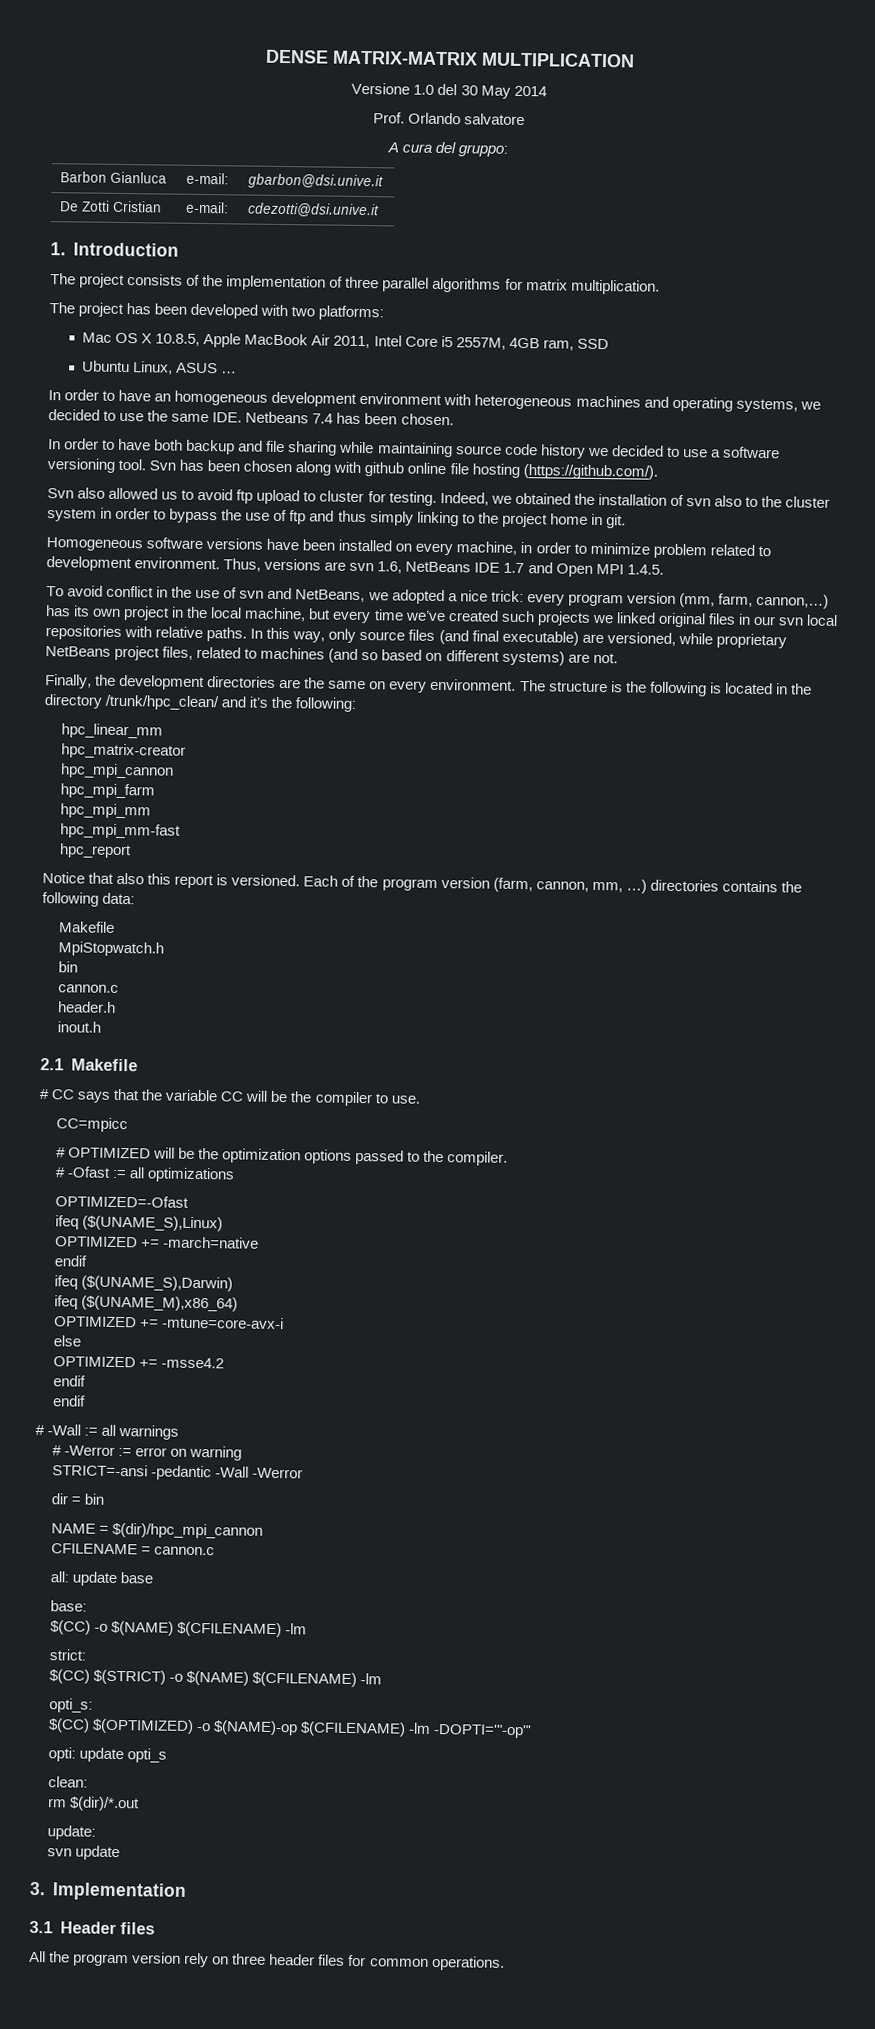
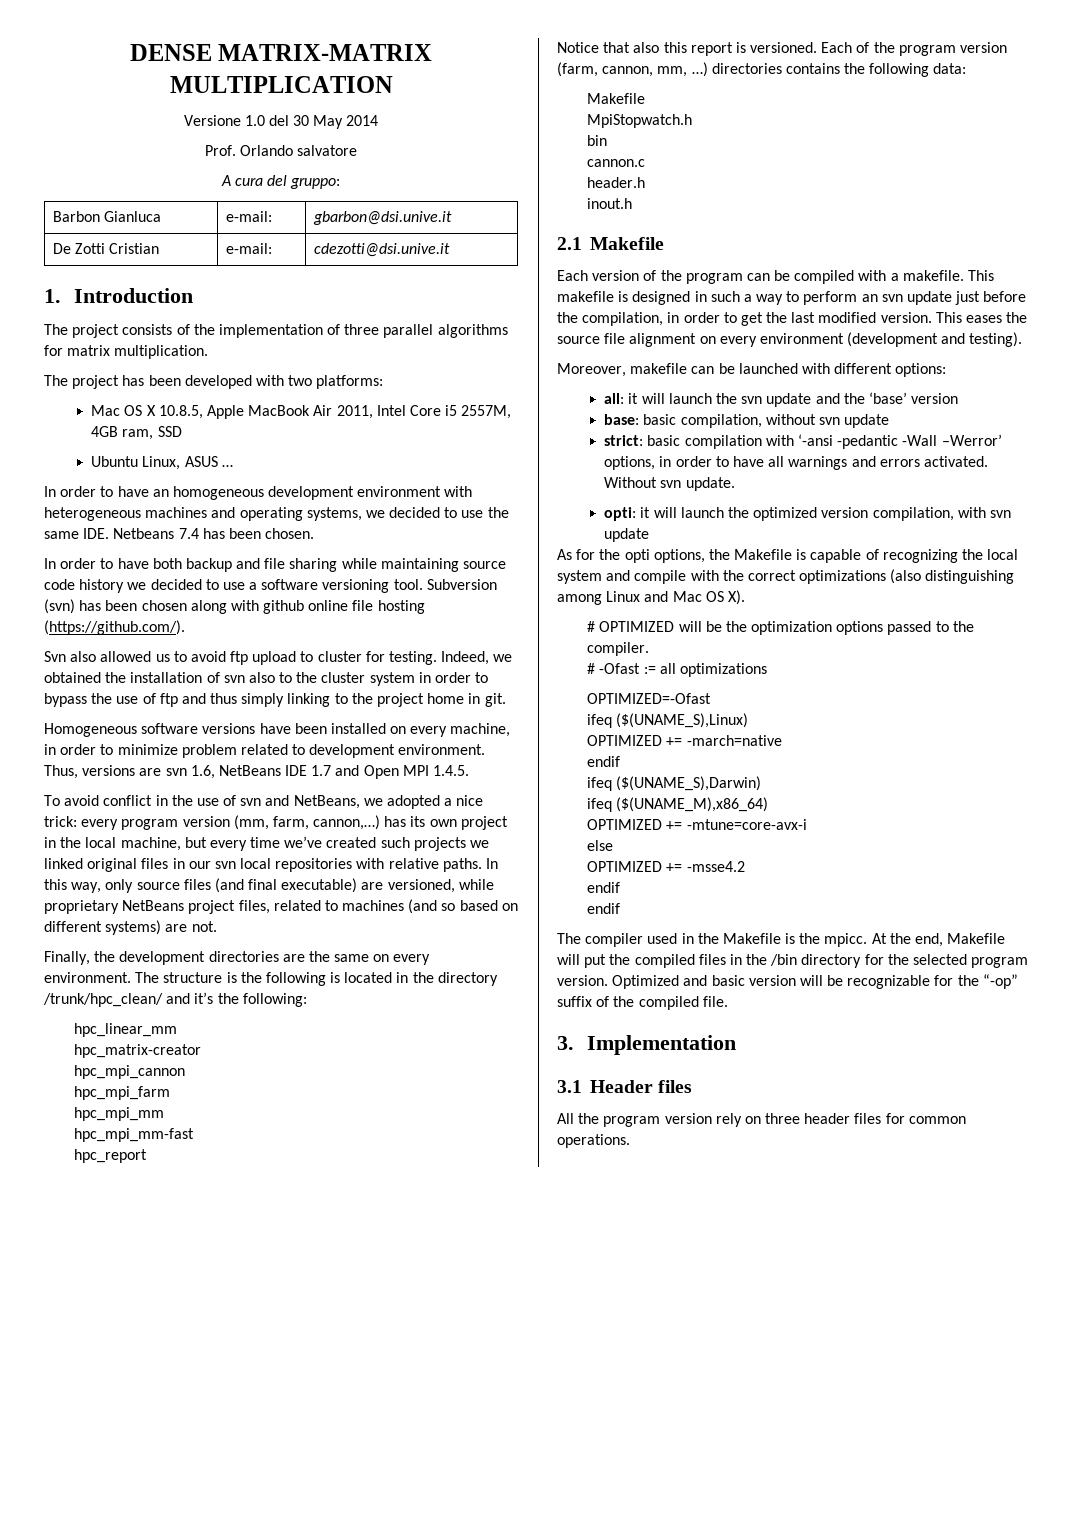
- Svn has been chosen along with github online file hosting (https://github.com/).
+ Subversion (svn) has been chosen along with github online file hosting (https://github.com/).
- # CC says that the variable CC will be the compiler to use.
- CC=mpicc
+ Each version of the program can be compiled with a makefile. This makefile is designed in such a way to perform an svn update just before the compilation, in order to get the last modified version. This eases the source file alignment on every environment (development and testing).
+ Moreover, makefile can be launched with different options:
+ all: it will launch the svn update and the ‘base’ version
+ base: basic compilation, without svn update
+ strict: basic compilation with ‘-ansi -pedantic -Wall –Werror’ options, in order to have all warnings and errors activated. Without svn update.
+ opti: it will launch the optimized version compilation, with svn update
+ As for the opti options, the Makefile is capable of recognizing the local system and compile with the correct optimizations (also distinguishing among Linux and Mac OS X).
- # -Wall := all warnings
- # -Werror := error on warning
- STRICT=-ansi -pedantic -Wall -Werror
- dir = bin
- NAME = $(dir)/hpc_mpi_cannon
- CFILENAME = cannon.c
- all: update base
- base:
- $(CC) -o $(NAME) $(CFILENAME) -lm
- strict:
- $(CC) $(STRICT) -o $(NAME) $(CFILENAME) -lm
- opti_s:
- $(CC) $(OPTIMIZED) -o $(NAME)-op $(CFILENAME) -lm -DOPTI='"-op"'
- opti: update opti_s
- clean:
- rm $(dir)/*.out
- update:
- svn update
+ The compiler used in the Makefile is the mpicc. At the end, Makefile will put the compiled files in the /bin directory for the selected program version. Optimized and basic version will be recognizable for the “-op” suffix of the compiled file.

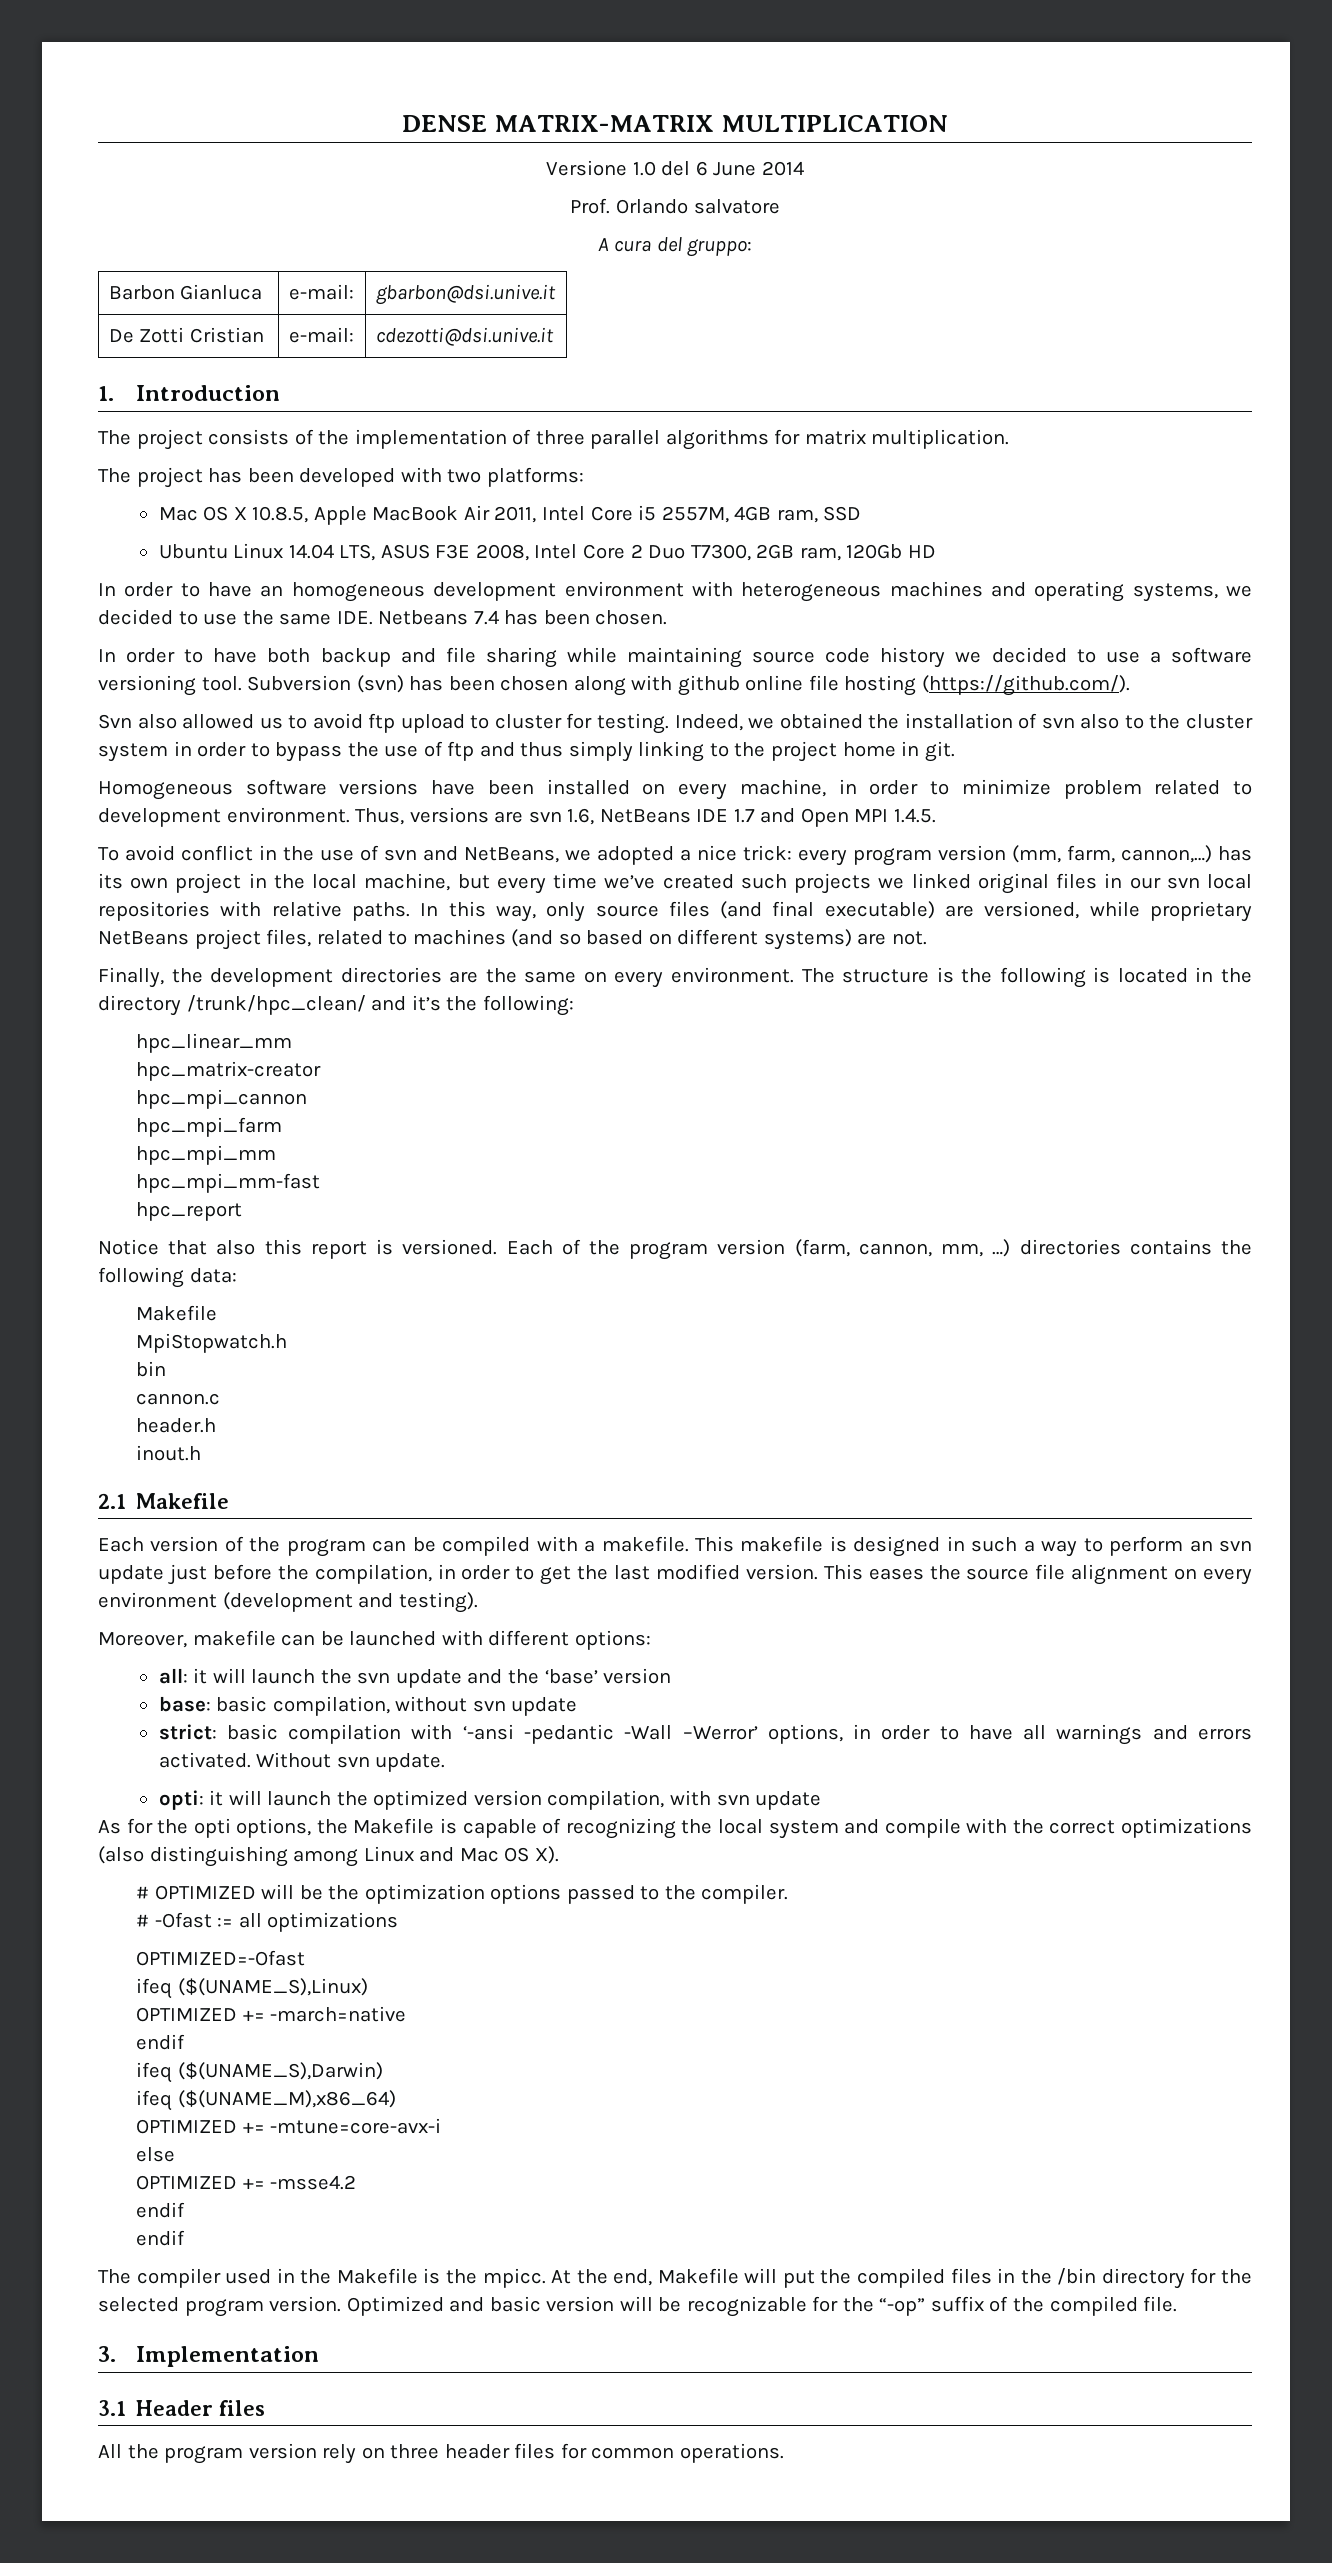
- Versione 1.0 del 30 May 2014
+ Versione 1.0 del 6 June 2014
- Ubuntu Linux, ASUS …
+ Ubuntu Linux 14.04 LTS, ASUS F3E 2008, Intel Core 2 Duo T7300, 2GB ram, 120Gb HD

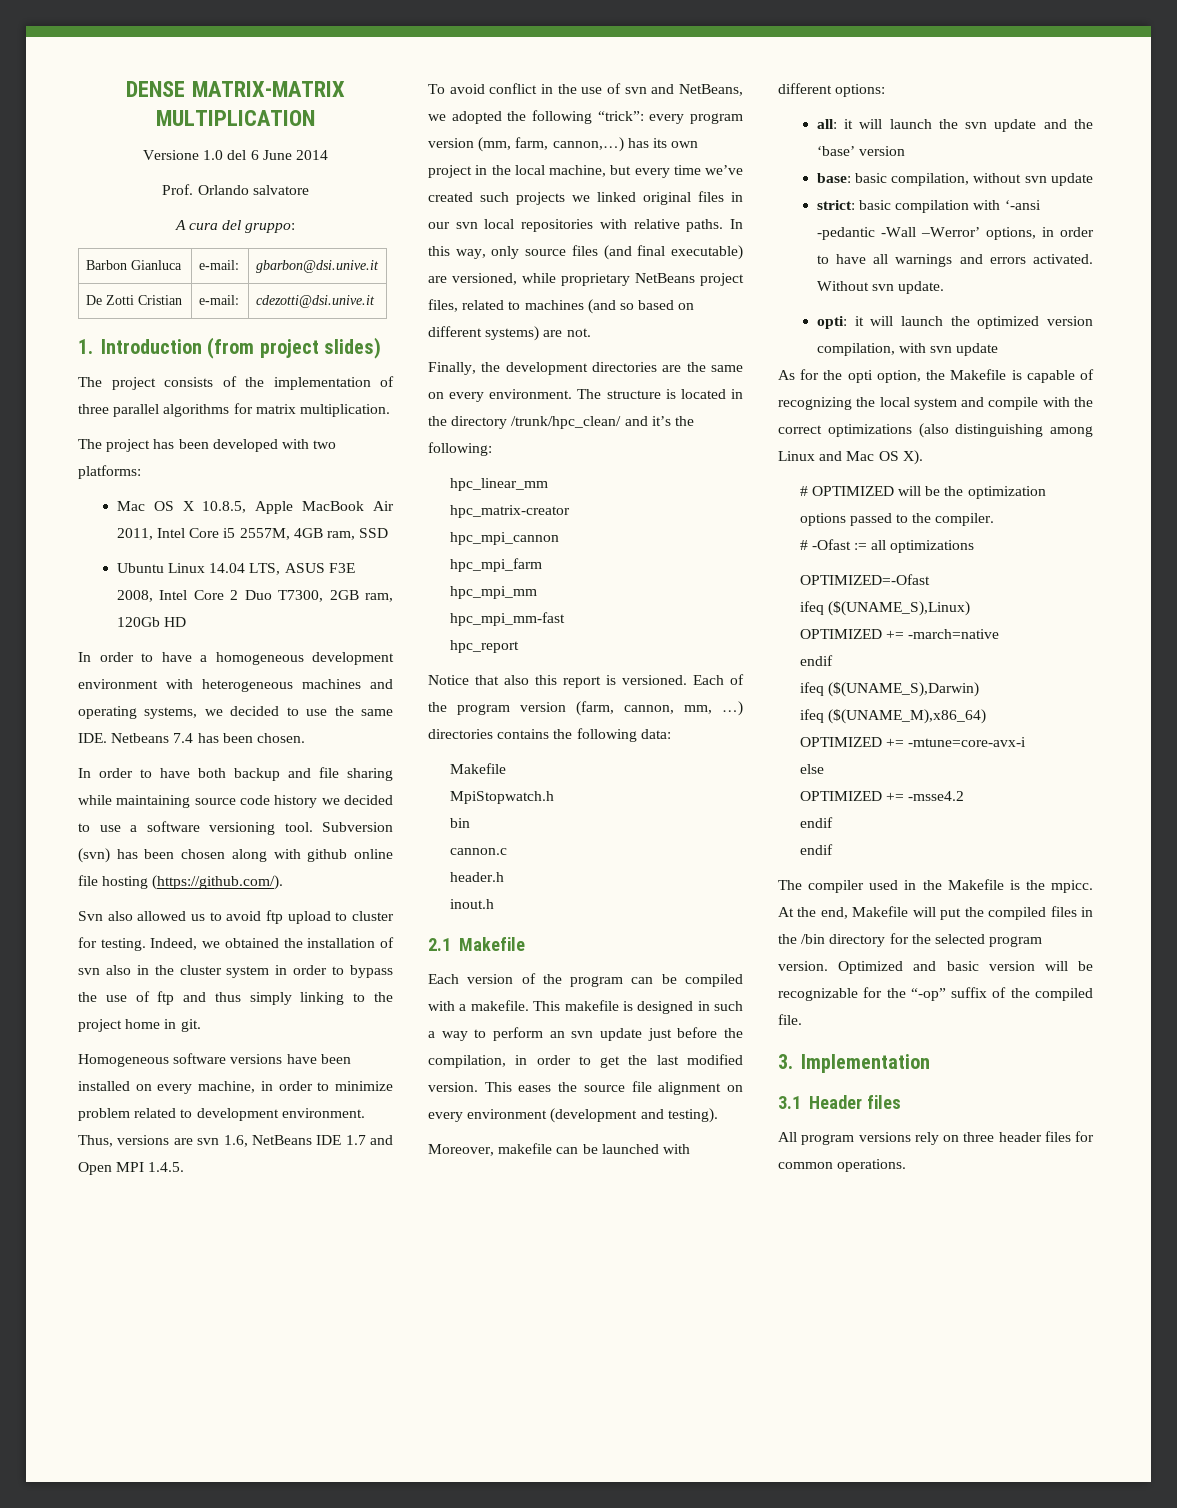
- 1. Introduction
+ 1. Introduction (from project slides)
- In order to have an homogeneous development environment with heterogeneous machines and operating systems, we decided to use the same IDE. Netbeans 7.4 has been chosen.
+ In order to have a homogeneous development environment with heterogeneous machines and operating systems, we decided to use the same IDE. Netbeans 7.4 has been chosen.
- Indeed, we obtained the installation of svn also to the cluster system in order to bypass the use of ftp and thus simply linking to the project home in git.
+ Indeed, we obtained the installation of svn also in the cluster system in order to bypass the use of ftp and thus simply linking to the project home in git.
- To avoid conflict in the use of svn and NetBeans, we adopted a nice trick: every program version (mm, farm, cannon,…) has its own project in the local machine, but every time we’ve created such projects we linked original files in our svn local repositories with relative paths.
+ To avoid conflict in the use of svn and NetBeans, we adopted the following “trick”: every program version (mm, farm, cannon,…) has its own project in the local machine, but every time we’ve created such projects we linked original files in our svn local repositories with relative paths.
- The structure is the following is located in the directory /trunk/hpc_clean/ and it’s the following:
+ The structure is located in the directory /trunk/hpc_clean/ and it’s the following:
- As for the opti options, the Makefile is capable of recognizing the local system and compile with the correct optimizations (also distinguishing among Linux and Mac OS X).
+ As for the opti option, the Makefile is capable of recognizing the local system and compile with the correct optimizations (also distinguishing among Linux and Mac OS X).
- All the program version rely on three header files for common operations.
+ All program versions rely on three header files for common operations.

